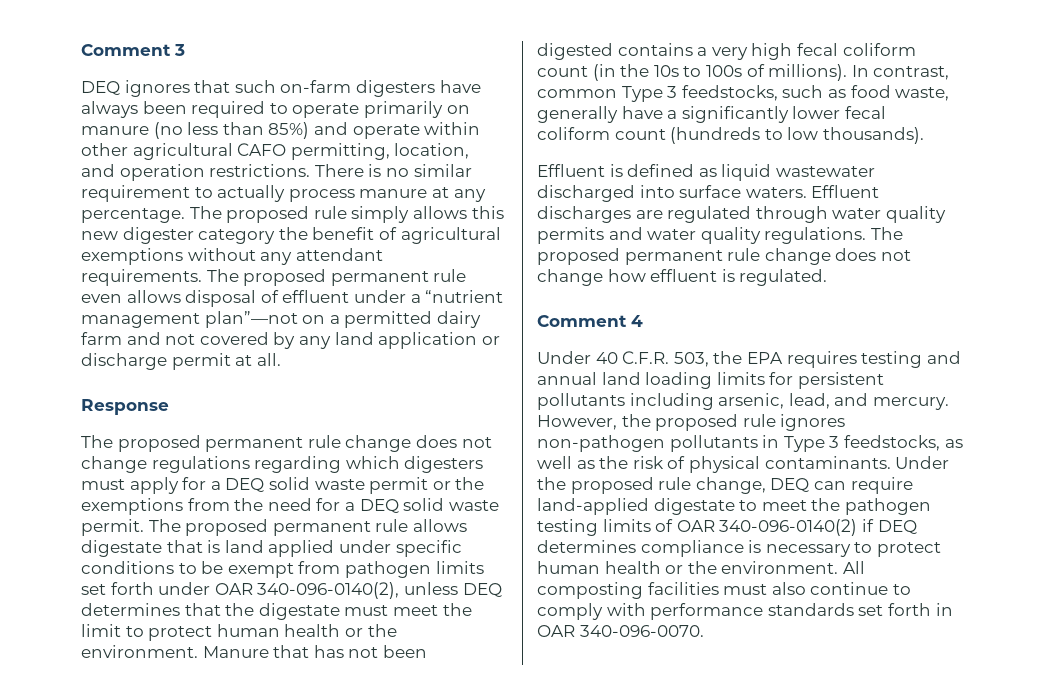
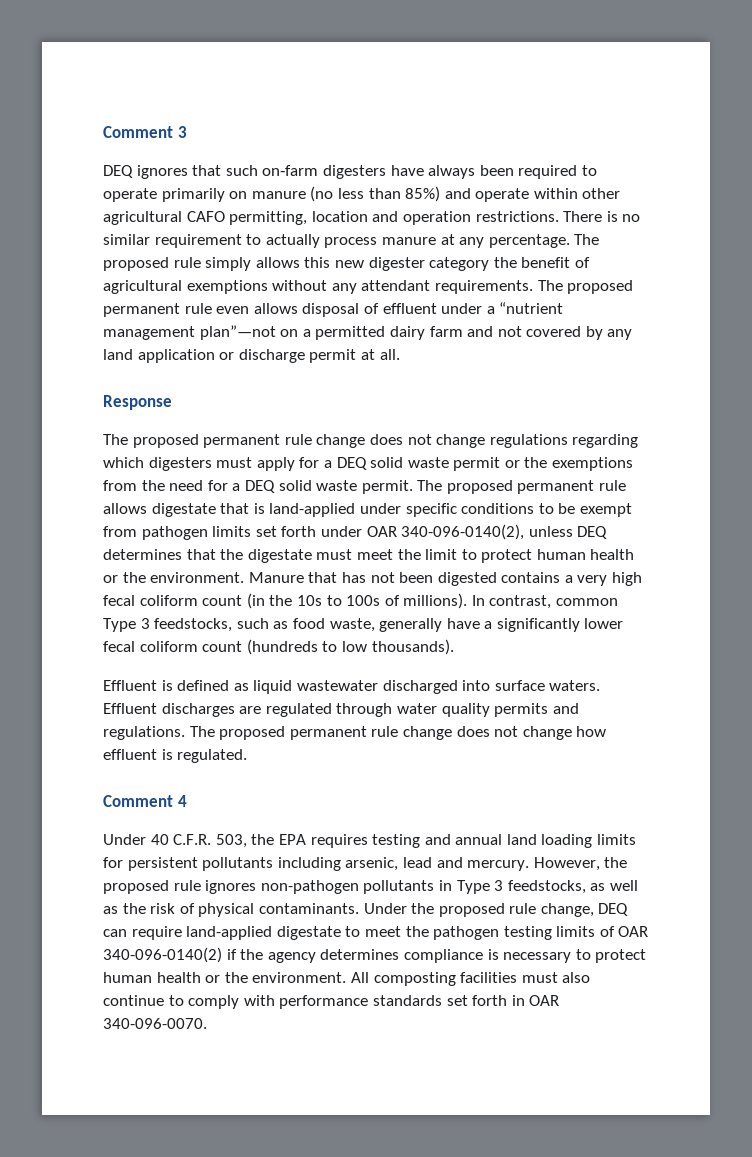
- DEQ ignores that such on‐farm digesters have always been required to operate primarily on manure (no less than 85%) and operate within other agricultural CAFO permitting, location, and operation restrictions.
+ DEQ ignores that such on‐farm digesters have always been required to operate primarily on manure (no less than 85%) and operate within other agricultural CAFO permitting, location and operation restrictions.
- The proposed permanent rule allows digestate that is land applied under specific conditions to be exempt from pathogen limits set forth under OAR 340-096-0140(2), unless DEQ determines that the digestate must meet the limit to protect human health or the environment.
+ The proposed permanent rule allows digestate that is land-applied under specific conditions to be exempt from pathogen limits set forth under OAR 340-096-0140(2), unless DEQ determines that the digestate must meet the limit to protect human health or the environment.
- Effluent discharges are regulated through water quality permits and water quality regulations.
+ Effluent discharges are regulated through water quality permits and regulations.
- Under 40 C.F.R. 503, the EPA requires testing and annual land loading limits for persistent pollutants including arsenic, lead, and mercury.
+ Under 40 C.F.R. 503, the EPA requires testing and annual land loading limits for persistent pollutants including arsenic, lead and mercury.
- Under the proposed rule change, DEQ can require land-applied digestate to meet the pathogen testing limits of OAR 340-096-0140(2) if DEQ determines compliance is necessary to protect human health or the environment.
+ Under the proposed rule change, DEQ can require land-applied digestate to meet the pathogen testing limits of OAR 340-096-0140(2) if the agency determines compliance is necessary to protect human health or the environment.

